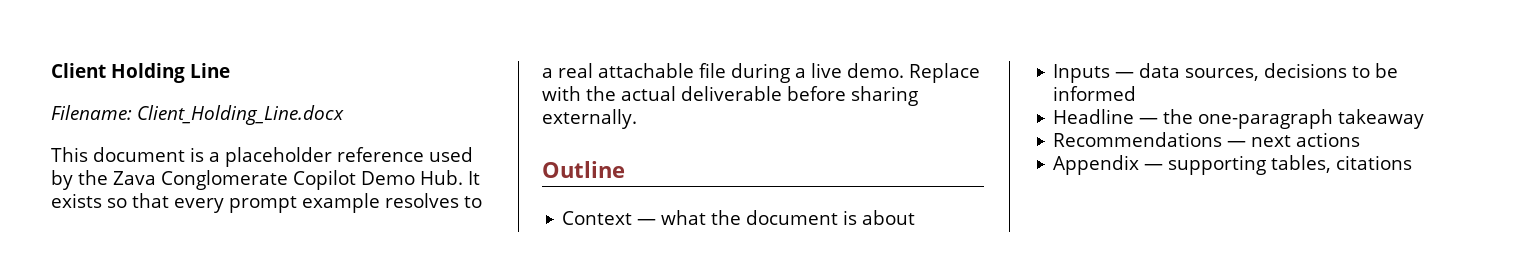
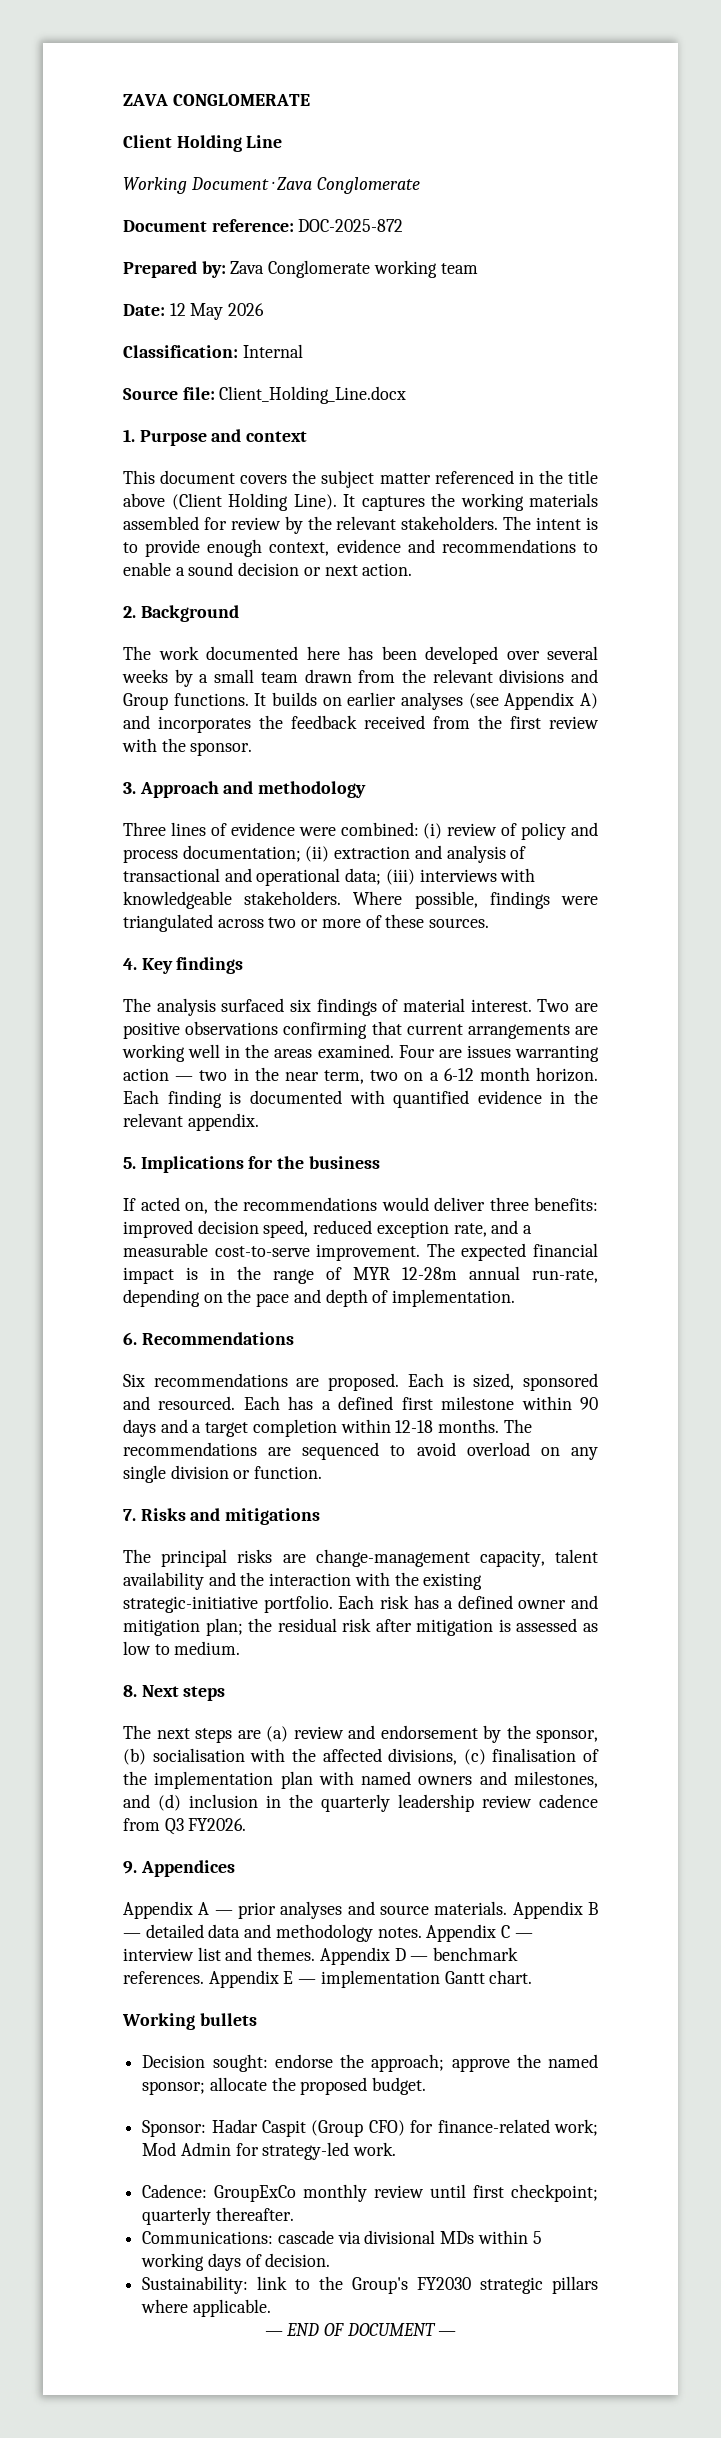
+ ZAVA CONGLOMERATE
- Filename: Client_Holding_Line.docx
- This document is a placeholder reference used by the Zava Conglomerate Copilot Demo Hub. It exists so that every prompt example resolves to a real attachable file during a live demo. Replace with the actual deliverable before sharing externally.
- Outline
- Context — what the document is about
- Inputs — data sources, decisions to be informed
- Headline — the one-paragraph takeaway
- Recommendations — next actions
- Appendix — supporting tables, citations
+ Working Document · Zava Conglomerate
+ Document reference: DOC-2025-872
+ Prepared by: Zava Conglomerate working team
+ Date: 12 May 2026
+ Classification: Internal
+ Source file: Client_Holding_Line.docx
+ 1. Purpose and context
+ This document covers the subject matter referenced in the title above (Client Holding Line). It captures the working materials assembled for review by the relevant stakeholders. The intent is to provide enough context, evidence and recommendations to enable a sound decision or next action.
+ 2. Background
+ The work documented here has been developed over several weeks by a small team drawn from the relevant divisions and Group functions. It builds on earlier analyses (see Appendix A) and incorporates the feedback received from the first review with the sponsor.
+ 3. Approach and methodology
+ Three lines of evidence were combined: (i) review of policy and process documentation; (ii) extraction and analysis of transactional and operational data; (iii) interviews with knowledgeable stakeholders. Where possible, findings were triangulated across two or more of these sources.
+ 4. Key findings
+ The analysis surfaced six findings of material interest. Two are positive observations confirming that current arrangements are working well in the areas examined. Four are issues warranting action — two in the near term, two on a 6-12 month horizon. Each finding is documented with quantified evidence in the relevant appendix.
+ 5. Implications for the business
+ If acted on, the recommendations would deliver three benefits: improved decision speed, reduced exception rate, and a measurable cost-to-serve improvement. The expected financial impact is in the range of MYR 12-28m annual run-rate, depending on the pace and depth of implementation.
+ 6. Recommendations
+ Six recommendations are proposed. Each is sized, sponsored and resourced. Each has a defined first milestone within 90 days and a target completion within 12-18 months. The recommendations are sequenced to avoid overload on any single division or function.
+ 7. Risks and mitigations
+ The principal risks are change-management capacity, talent availability and the interaction with the existing strategic-initiative portfolio. Each risk has a defined owner and mitigation plan; the residual risk after mitigation is assessed as low to medium.
+ 8. Next steps
+ The next steps are (a) review and endorsement by the sponsor, (b) socialisation with the affected divisions, (c) finalisation of the implementation plan with named owners and milestones, and (d) inclusion in the quarterly leadership review cadence from Q3 FY2026.
+ 9. Appendices
+ Appendix A — prior analyses and source materials. Appendix B — detailed data and methodology notes. Appendix C — interview list and themes. Appendix D — benchmark references. Appendix E — implementation Gantt chart.
+ Working bullets
+ Decision sought: endorse the approach; approve the named sponsor; allocate the proposed budget.
+ Sponsor: Hadar Caspit (Group CFO) for finance-related work; Mod Admin for strategy-led work.
+ Cadence: GroupExCo monthly review until first checkpoint; quarterly thereafter.
+ Communications: cascade via divisional MDs within 5 working days of decision.
+ Sustainability: link to the Group's FY2030 strategic pillars where applicable.
+ — END OF DOCUMENT —

